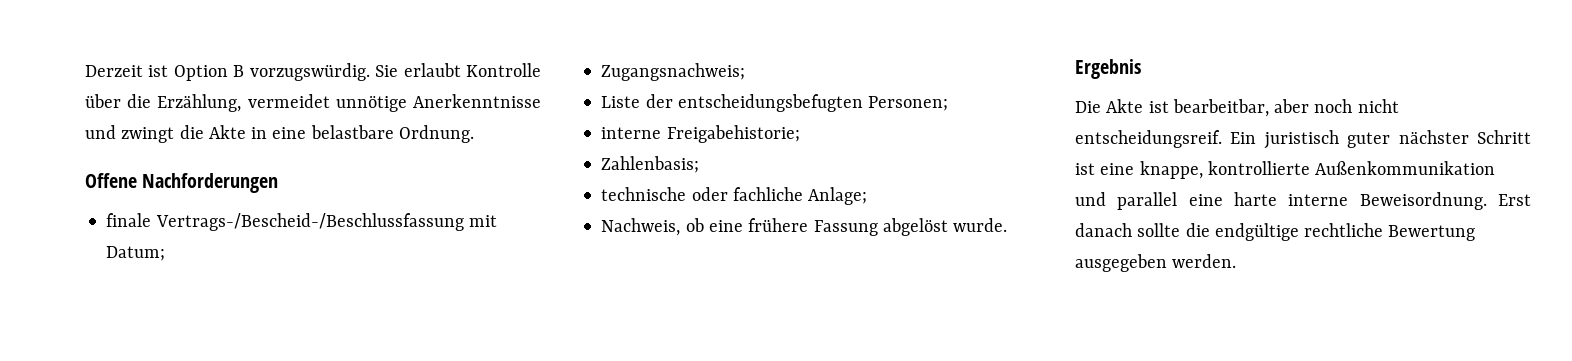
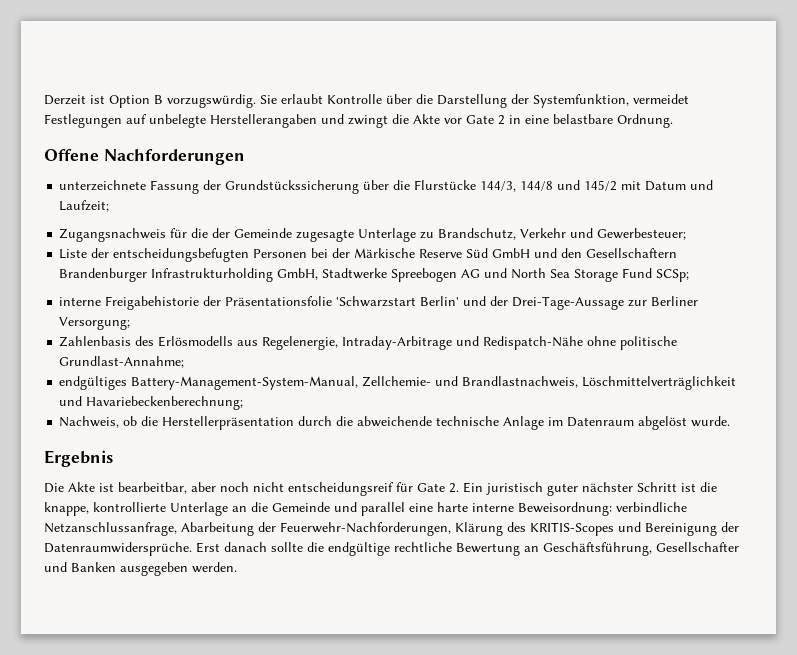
- Sie erlaubt Kontrolle über die Erzählung, vermeidet unnötige Anerkenntnisse und zwingt die Akte in eine belastbare Ordnung.
+ Sie erlaubt Kontrolle über die Darstellung der Systemfunktion, vermeidet Festlegungen auf unbelegte Herstellerangaben und zwingt die Akte vor Gate 2 in eine belastbare Ordnung.
- finale Vertrags-/Bescheid-/Beschlussfassung mit Datum;
- Zugangsnachweis;
- Liste der entscheidungsbefugten Personen;
- interne Freigabehistorie;
- Zahlenbasis;
- technische oder fachliche Anlage;
- Nachweis, ob eine frühere Fassung abgelöst wurde.
+ unterzeichnete Fassung der Grundstückssicherung über die Flurstücke 144/3, 144/8 und 145/2 mit Datum und Laufzeit;
+ Zugangsnachweis für die der Gemeinde zugesagte Unterlage zu Brandschutz, Verkehr und Gewerbesteuer;
+ Liste der entscheidungsbefugten Personen bei der Märkische Reserve Süd GmbH und den Gesellschaftern Brandenburger Infrastrukturholding GmbH, Stadtwerke Spreebogen AG und North Sea Storage Fund SCSp;
+ interne Freigabehistorie der Präsentationsfolie 'Schwarzstart Berlin' und der Drei-Tage-Aussage zur Berliner Versorgung;
+ Zahlenbasis des Erlösmodells aus Regelenergie, Intraday-Arbitrage und Redispatch-Nähe ohne politische Grundlast-Annahme;
+ endgültiges Battery-Management-System-Manual, Zellchemie- und Brandlastnachweis, Löschmittelverträglichkeit und Havariebeckenberechnung;
+ Nachweis, ob die Herstellerpräsentation durch die abweichende technische Anlage im Datenraum abgelöst wurde.
- Die Akte ist bearbeitbar, aber noch nicht entscheidungsreif. Ein juristisch guter nächster Schritt ist eine knappe, kontrollierte Außenkommunikation und parallel eine harte interne Beweisordnung.
+ Die Akte ist bearbeitbar, aber noch nicht entscheidungsreif für Gate 2. Ein juristisch guter nächster Schritt ist die knappe, kontrollierte Unterlage an die Gemeinde und parallel eine harte interne Beweisordnung: verbindliche Netzanschlussanfrage, Abarbeitung der Feuerwehr-Nachforderungen, Klärung des KRITIS-Scopes und Bereinigung der Datenraumwidersprüche.
- Erst danach sollte die endgültige rechtliche Bewertung ausgegeben werden.
+ Erst danach sollte die endgültige rechtliche Bewertung an Geschäftsführung, Gesellschafter und Banken ausgegeben werden.

